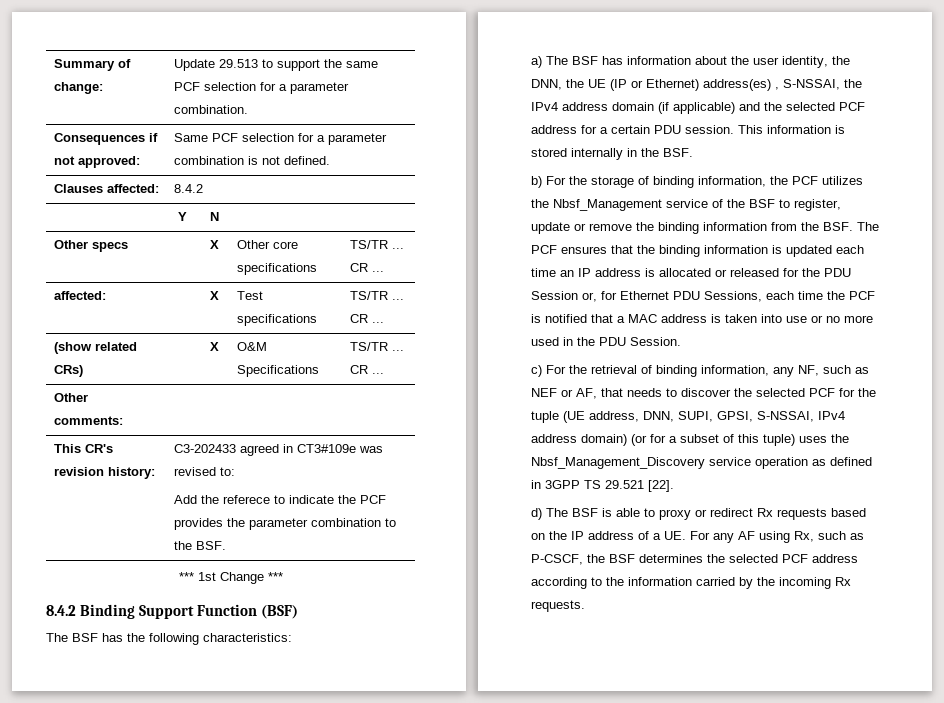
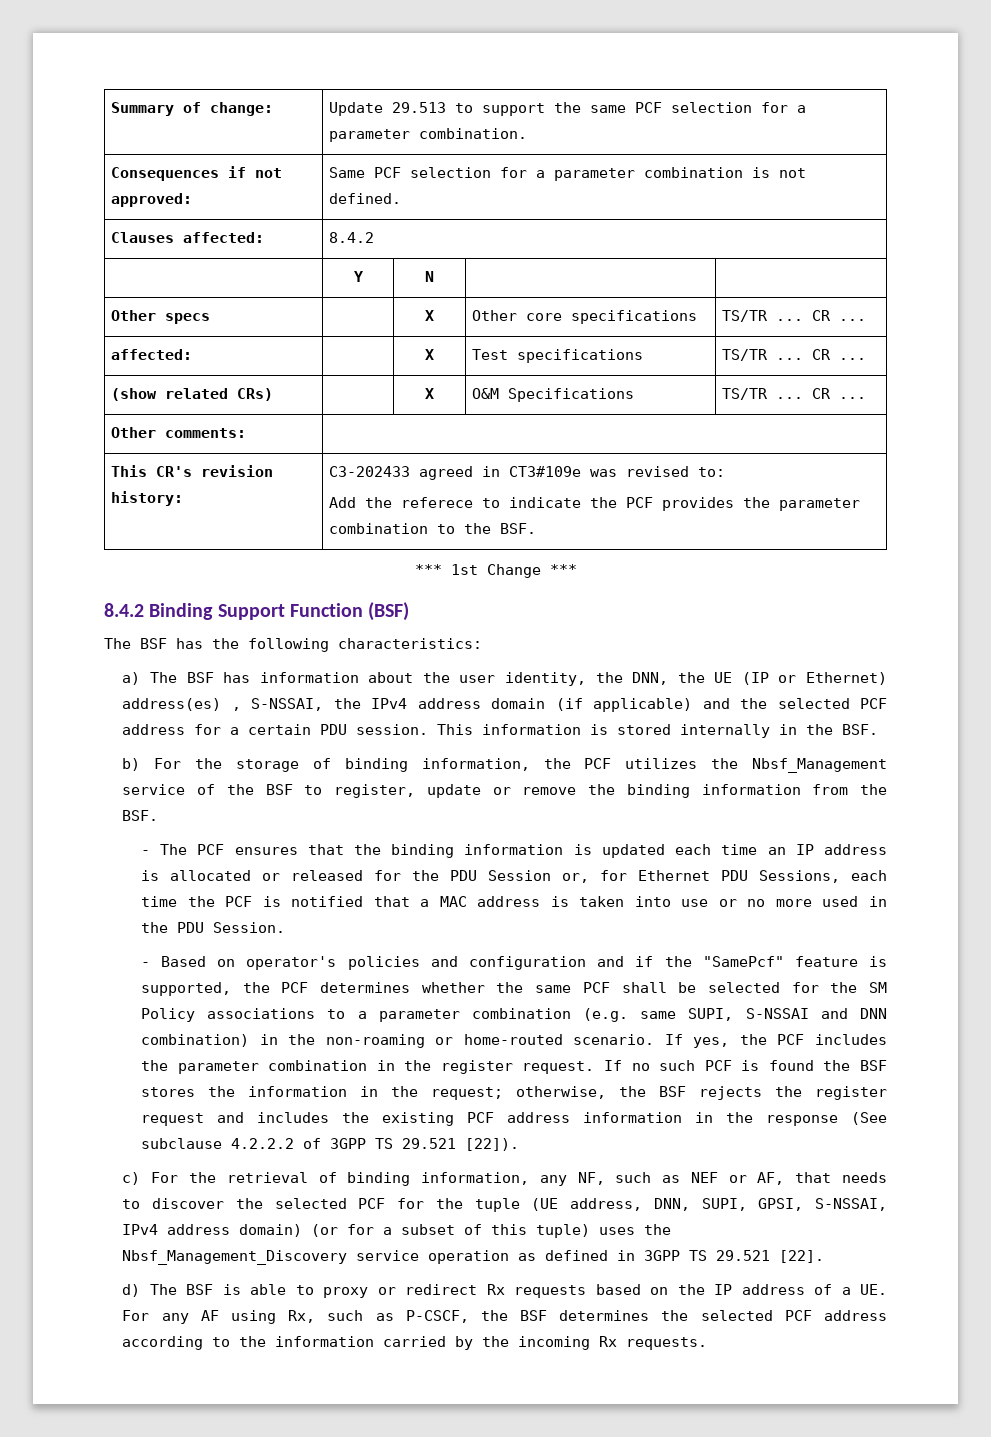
- b) For the storage of binding information, the PCF utilizes the Nbsf_Management service of the BSF to register, update or remove the binding information from the BSF. The PCF ensures that the binding information is updated each time an IP address is allocated or released for the PDU Session or, for Ethernet PDU Sessions, each time the PCF is notified that a MAC address is taken into use or no more used in the PDU Session.
+ b) For the storage of binding information, the PCF utilizes the Nbsf_Management service of the BSF to register, update or remove the binding information from the BSF.
+ - The PCF ensures that the binding information is updated each time an IP address is allocated or released for the PDU Session or, for Ethernet PDU Sessions, each time the PCF is notified that a MAC address is taken into use or no more used in the PDU Session.
+ - Based on operator's policies and configuration and if the "SamePcf" feature is supported, the PCF determines whether the same PCF shall be selected for the SM Policy associations to a parameter combination (e.g. same SUPI, S-NSSAI and DNN combination) in the non-roaming or home-routed scenario. If yes, the PCF includes the parameter combination in the register request. If no such PCF is found the BSF stores the information in the request; otherwise, the BSF rejects the register request and includes the existing PCF address information in the response (See subclause 4.2.2.2 of 3GPP TS 29.521 [22]).

